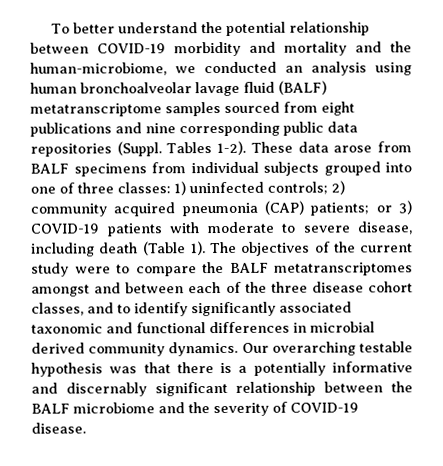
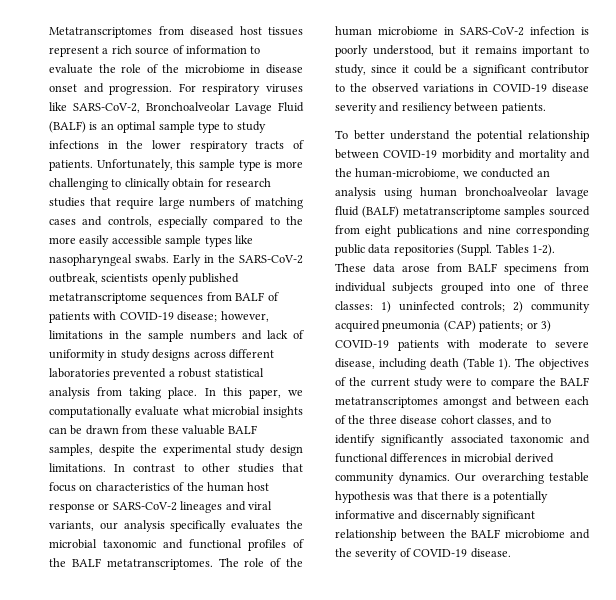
+ Metatranscriptomes from diseased host tissues represent a rich source of information to evaluate the role of the microbiome in disease onset and progression. For respiratory viruses like SARS-CoV-2, Bronchoalveolar Lavage Fluid (BALF) is an optimal sample type to study infections in the lower respiratory tracts of patients. Unfortunately, this sample type is more challenging to clinically obtain for research studies that require large numbers of matching cases and controls, especially compared to the more easily accessible sample types like nasopharyngeal swabs. Early in the SARS-CoV-2 outbreak, scientists openly published metatranscriptome sequences from BALF of patients with COVID-19 disease; however, limitations in the sample numbers and lack of uniformity in study designs across different laboratories prevented a robust statistical analysis from taking place. In this paper, we computationally evaluate what microbial insights can be drawn from these valuable BALF samples, despite the experimental study design limitations. In contrast to other studies that focus on characteristics of the human host response or SARS-CoV-2 lineages and viral variants, our analysis specifically evaluates the microbial taxonomic and functional profiles of the BALF metatranscriptomes. The role of the human microbiome in SARS-CoV-2 infection is poorly understood, but it remains important to study, since it could be a significant contributor to the observed variations in COVID-19 disease severity and resiliency between patients.

